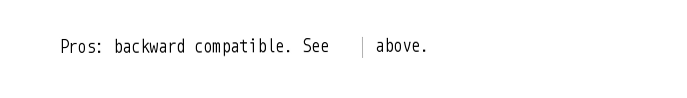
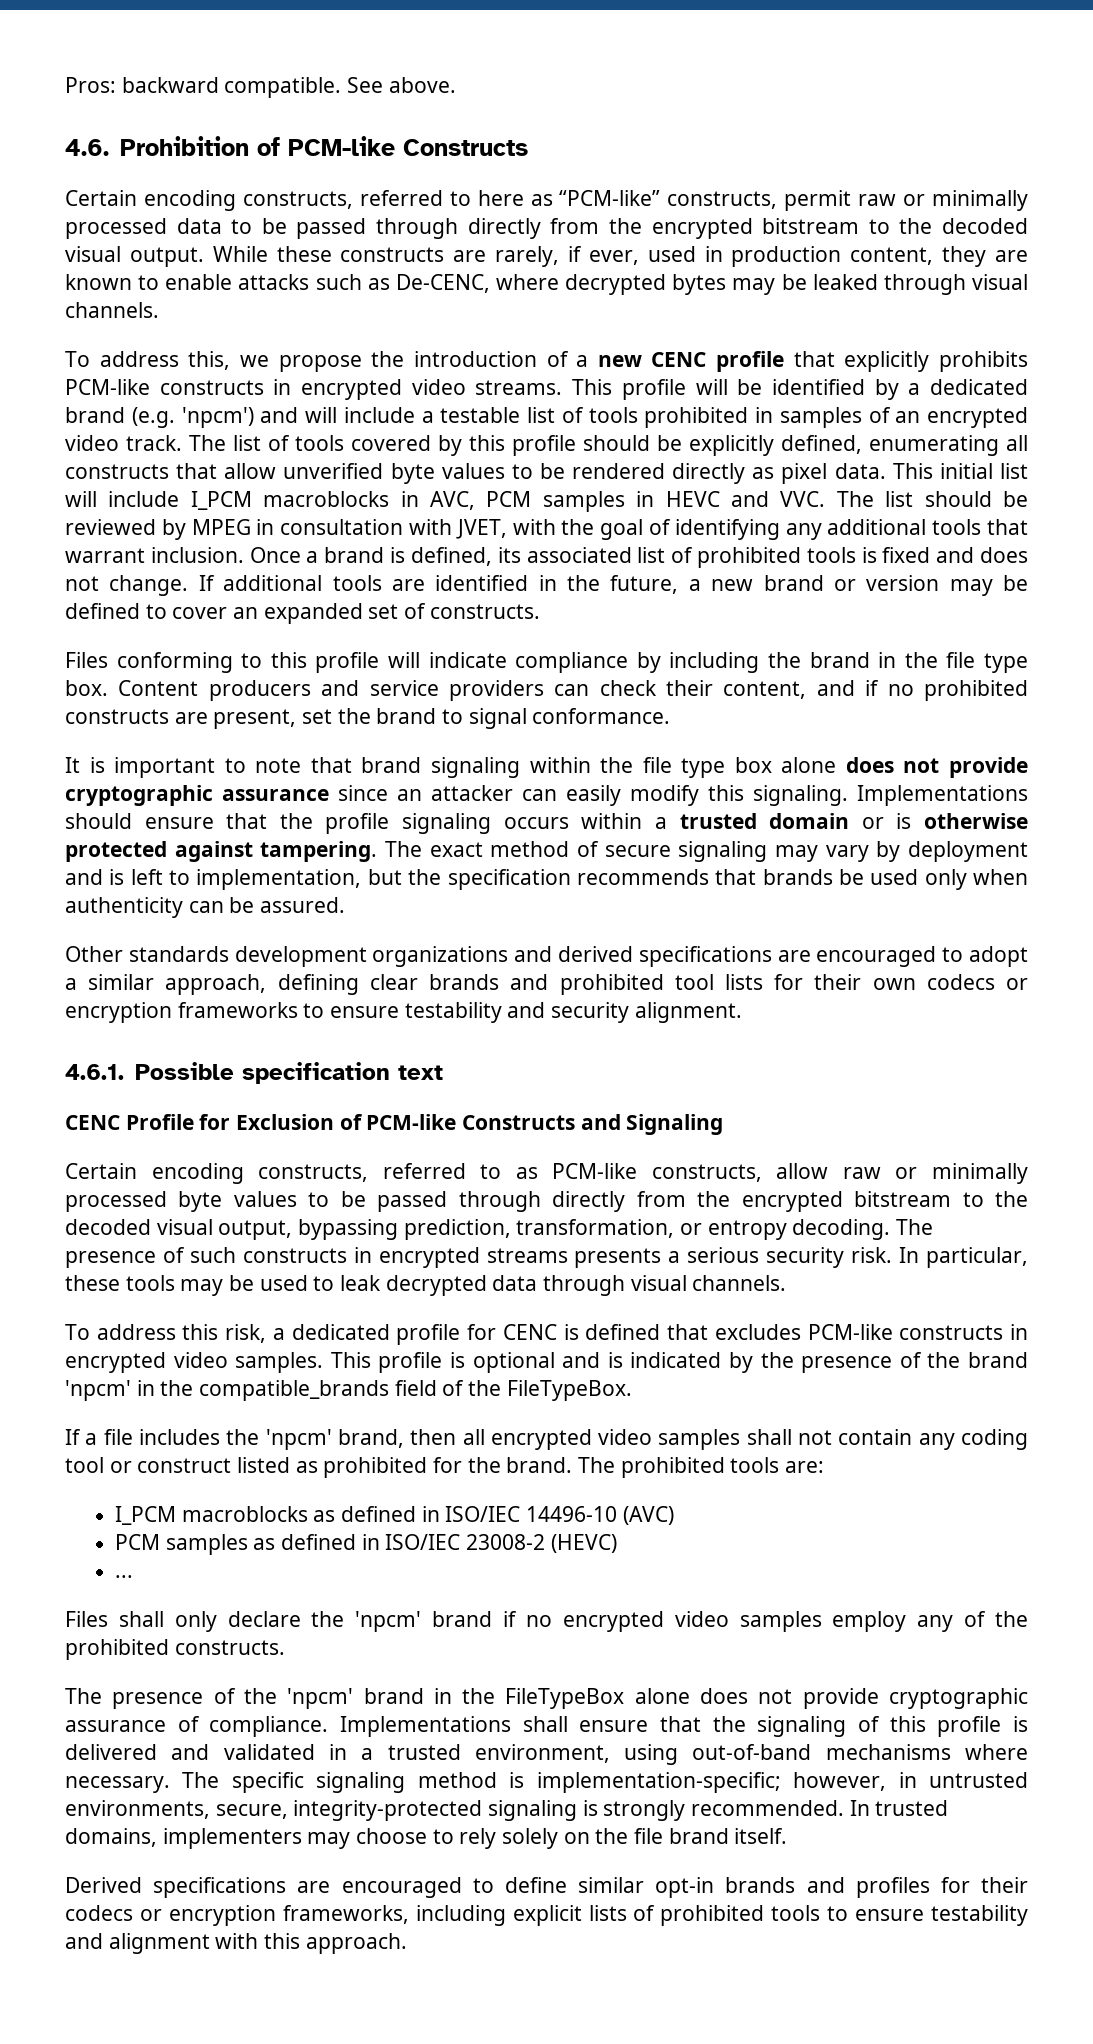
+ 4.6. Prohibition of PCM-like Constructs
+ Certain encoding constructs, referred to here as “PCM-like” constructs, permit raw or minimally processed data to be passed through directly from the encrypted bitstream to the decoded visual output. While these constructs are rarely, if ever, used in production content, they are known to enable attacks such as De-CENC, where decrypted bytes may be leaked through visual channels.
+ To address this, we propose the introduction of a new CENC profile that explicitly prohibits PCM-like constructs in encrypted video streams. This profile will be identified by a dedicated brand (e.g. 'npcm') and will include a testable list of tools prohibited in samples of an encrypted video track. The list of tools covered by this profile should be explicitly defined, enumerating all constructs that allow unverified byte values to be rendered directly as pixel data. This initial list will include I_PCM macroblocks in AVC, PCM samples in HEVC and VVC. The list should be reviewed by MPEG in consultation with JVET, with the goal of identifying any additional tools that warrant inclusion. Once a brand is defined, its associated list of prohibited tools is fixed and does not change. If additional tools are identified in the future, a new brand or version may be defined to cover an expanded set of constructs.
+ Files conforming to this profile will indicate compliance by including the brand in the file type box. Content producers and service providers can check their content, and if no prohibited constructs are present, set the brand to signal conformance.
+ It is important to note that brand signaling within the file type box alone does not provide cryptographic assurance since an attacker can easily modify this signaling. Implementations should ensure that the profile signaling occurs within a trusted domain or is otherwise protected against tampering. The exact method of secure signaling may vary by deployment and is left to implementation, but the specification recommends that brands be used only when authenticity can be assured.
+ Other standards development organizations and derived specifications are encouraged to adopt a similar approach, defining clear brands and prohibited tool lists for their own codecs or encryption frameworks to ensure testability and security alignment.
+ 4.6.1. Possible specification text
+ CENC Profile for Exclusion of PCM-like Constructs and Signaling
+ Certain encoding constructs, referred to as PCM-like constructs, allow raw or minimally processed byte values to be passed through directly from the encrypted bitstream to the decoded visual output, bypassing prediction, transformation, or entropy decoding. The presence of such constructs in encrypted streams presents a serious security risk. In particular, these tools may be used to leak decrypted data through visual channels.
+ To address this risk, a dedicated profile for CENC is defined that excludes PCM-like constructs in encrypted video samples. This profile is optional and is indicated by the presence of the brand 'npcm' in the compatible_brands field of the FileTypeBox.
+ If a file includes the 'npcm' brand, then all encrypted video samples shall not contain any coding tool or construct listed as prohibited for the brand. The prohibited tools are:
+ I_PCM macroblocks as defined in ISO/IEC 14496-10 (AVC)
+ PCM samples as defined in ISO/IEC 23008-2 (HEVC)
+ ...
+ Files shall only declare the 'npcm' brand if no encrypted video samples employ any of the prohibited constructs.
+ The presence of the 'npcm' brand in the FileTypeBox alone does not provide cryptographic assurance of compliance. Implementations shall ensure that the signaling of this profile is delivered and validated in a trusted environment, using out-of-band mechanisms where necessary. The specific signaling method is implementation-specific; however, in untrusted environments, secure, integrity-protected signaling is strongly recommended. In trusted domains, implementers may choose to rely solely on the file brand itself.
+ Derived specifications are encouraged to define similar opt-in brands and profiles for their codecs or encryption frameworks, including explicit lists of prohibited tools to ensure testability and alignment with this approach.

